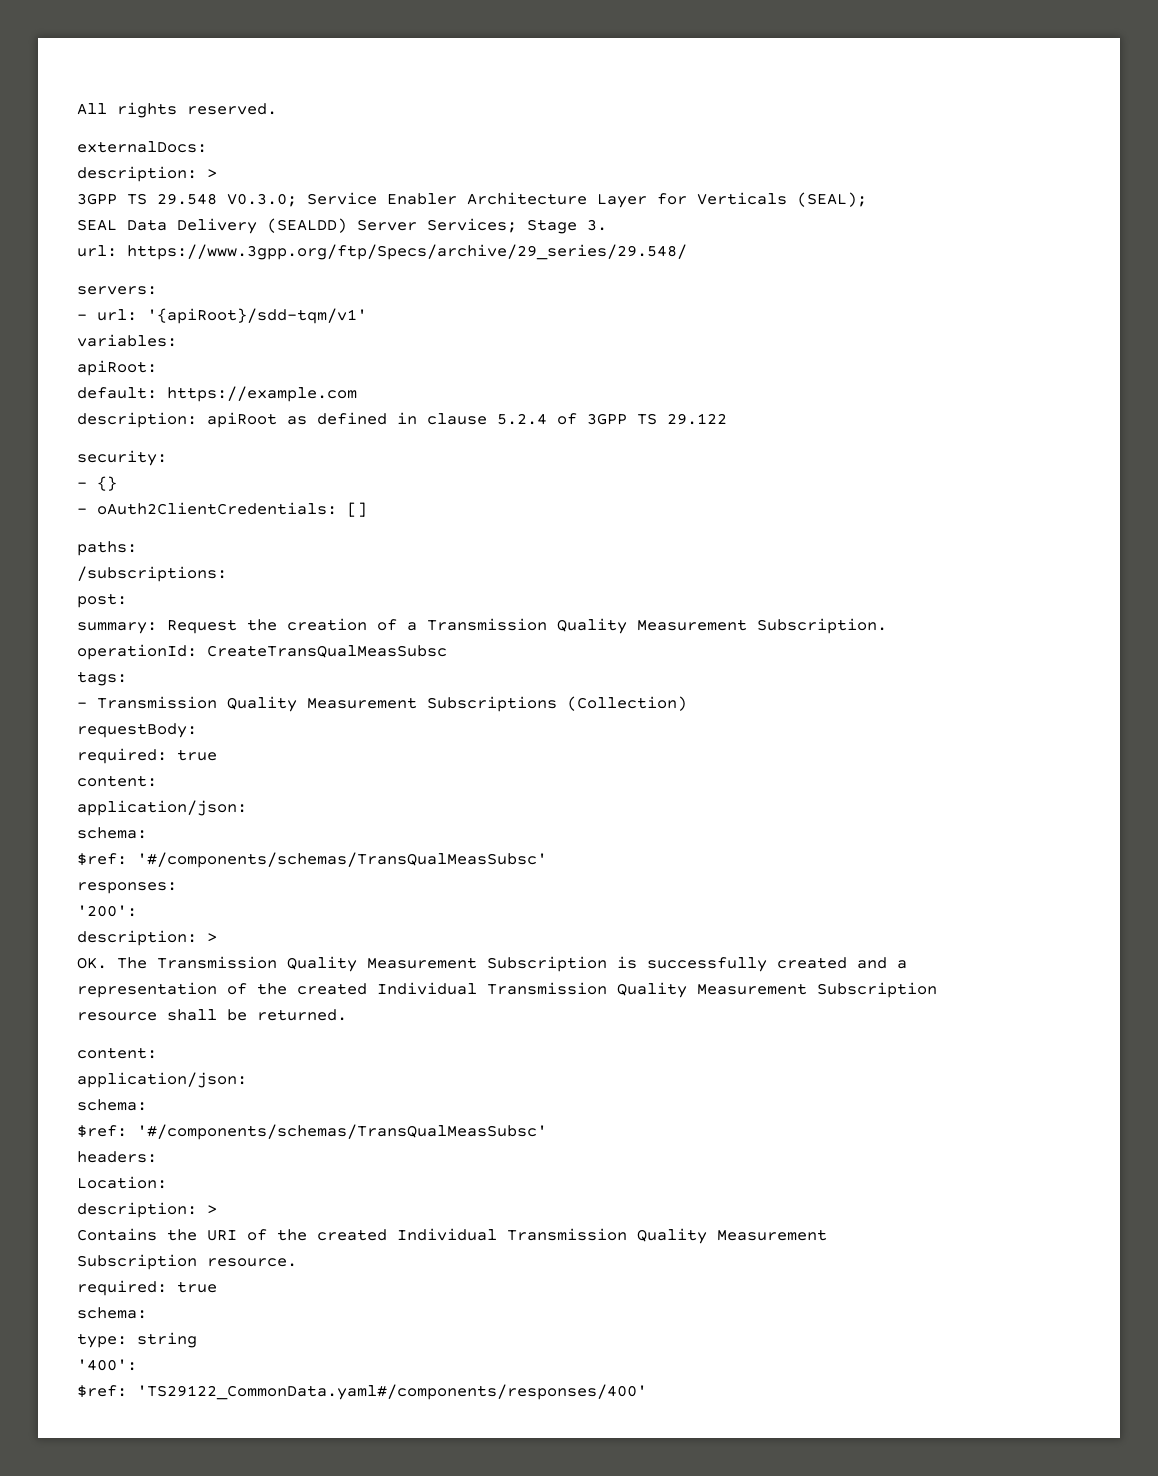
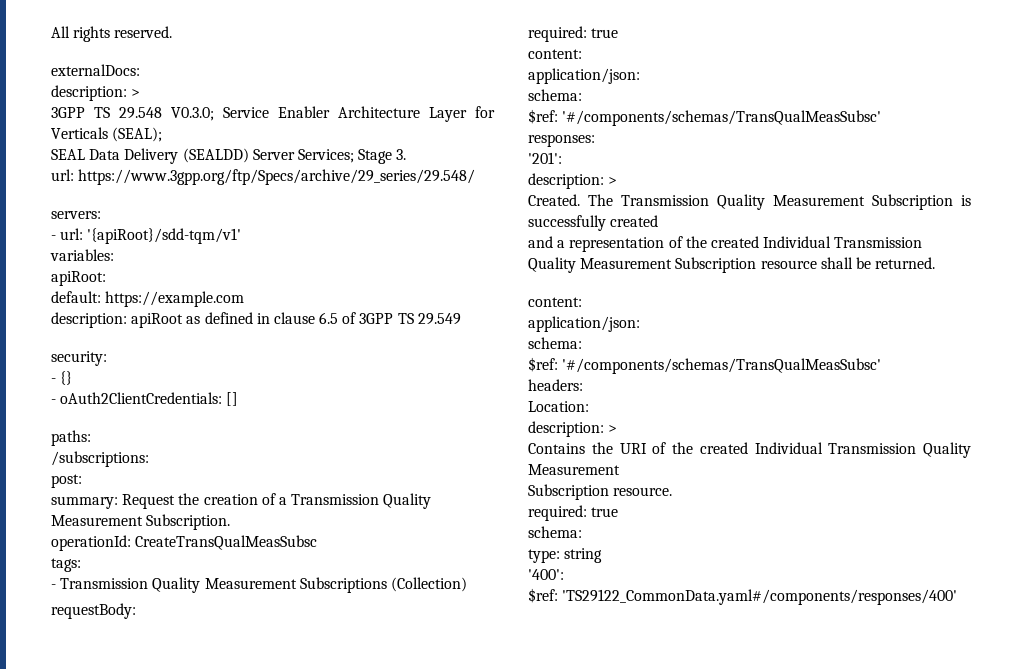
- description: apiRoot as defined in clause 5.2.4 of 3GPP TS 29.122
+ description: apiRoot as defined in clause 6.5 of 3GPP TS 29.549
- '200':
+ '201':
  description: >
- OK. The Transmission Quality Measurement Subscription is successfully created and a
- representation of the created Individual Transmission Quality Measurement Subscription
- resource shall be returned.
+ Created. The Transmission Quality Measurement Subscription is successfully created
+ and a representation of the created Individual Transmission Quality Measurement Subscription resource shall be returned.

